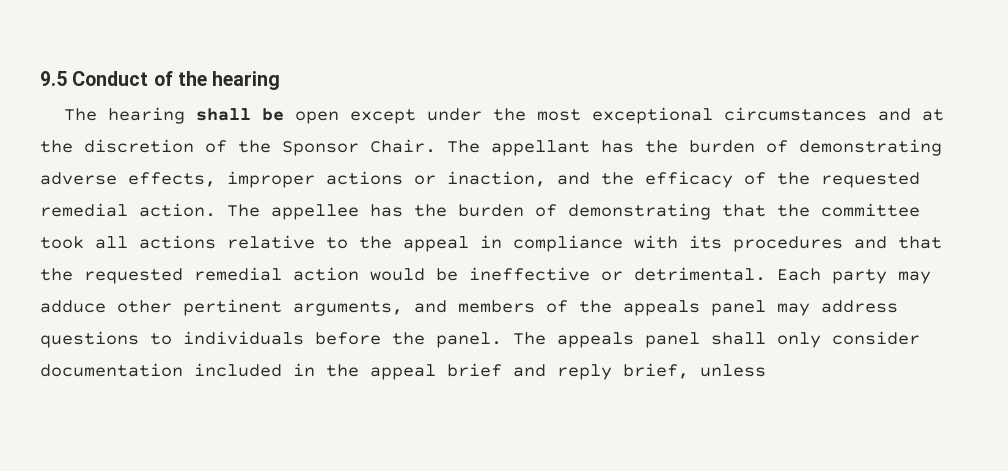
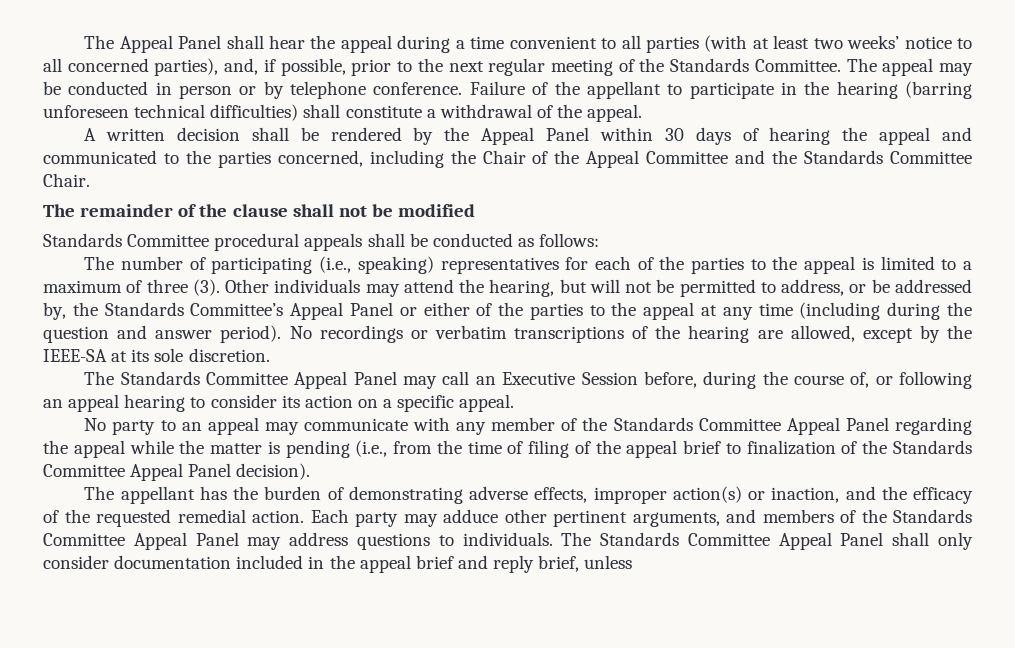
- 9.5 Conduct of the hearing
- The hearing shall be open except under the most exceptional circumstances and at the discretion of the Sponsor Chair. The appellant has the burden of demonstrating adverse effects, improper actions or inaction, and the efficacy of the requested remedial action.
+ The Appeal Panel shall hear the appeal during a time convenient to all parties (with at least two weeks’ notice to all concerned parties), and, if possible, prior to the next regular meeting of the Standards Committee. The appeal may be conducted in person or by telephone conference. Failure of the appellant to participate in the hearing (barring unforeseen technical difficulties) shall constitute a withdrawal of the appeal.
+ A written decision shall be rendered by the Appeal Panel within 30 days of hearing the appeal and communicated to the parties concerned, including the Chair of the Appeal Committee and the Standards Committee Chair.
+ The remainder of the clause shall not be modified
+ Standards Committee procedural appeals shall be conducted as follows:
+ The number of participating (i.e., speaking) representatives for each of the parties to the appeal is limited to a maximum of three (3). Other individuals may attend the hearing, but will not be permitted to address, or be addressed by, the Standards Committee’s Appeal Panel or either of the parties to the appeal at any time (including during the question and answer period). No recordings or verbatim transcriptions of the hearing are allowed, except by the IEEE-SA at its sole discretion.
+ The Standards Committee Appeal Panel may call an Executive Session before, during the course of, or following an appeal hearing to consider its action on a specific appeal.
+ No party to an appeal may communicate with any member of the Standards Committee Appeal Panel regarding the appeal while the matter is pending (i.e., from the time of filing of the appeal brief to finalization of the Standards Committee Appeal Panel decision).
+ The appellant has the burden of demonstrating adverse effects, improper action(s) or inaction, and the efficacy of the requested remedial action.
- The appellee has the burden of demonstrating that the committee took all actions relative to the appeal in compliance with its procedures and that the requested remedial action would be ineffective or detrimental.
- Each party may adduce other pertinent arguments, and members of the appeals panel may address questions to individuals before the panel. The appeals panel shall only consider documentation included in the appeal brief and reply brief, unless
+ Each party may adduce other pertinent arguments, and members of the Standards Committee Appeal Panel may address questions to individuals. The Standards Committee Appeal Panel shall only consider documentation included in the appeal brief and reply brief, unless

